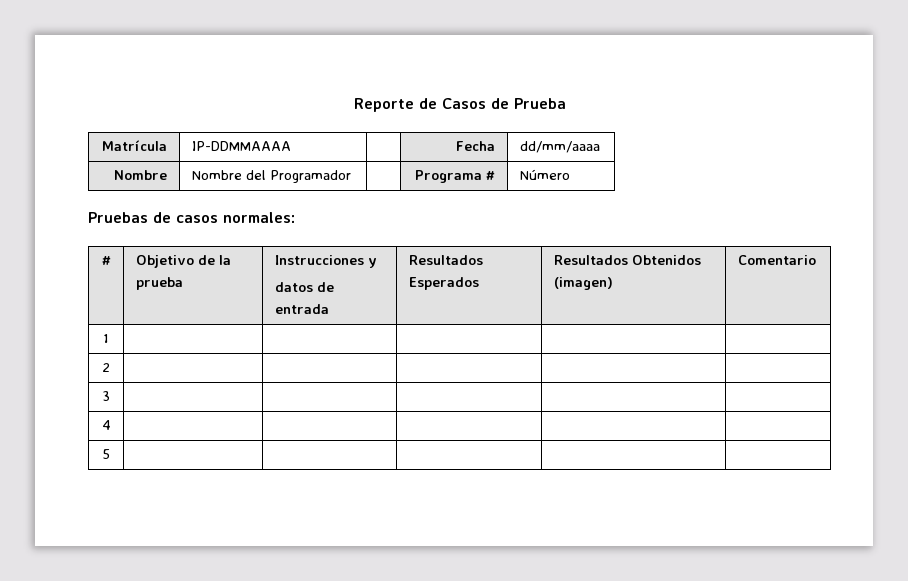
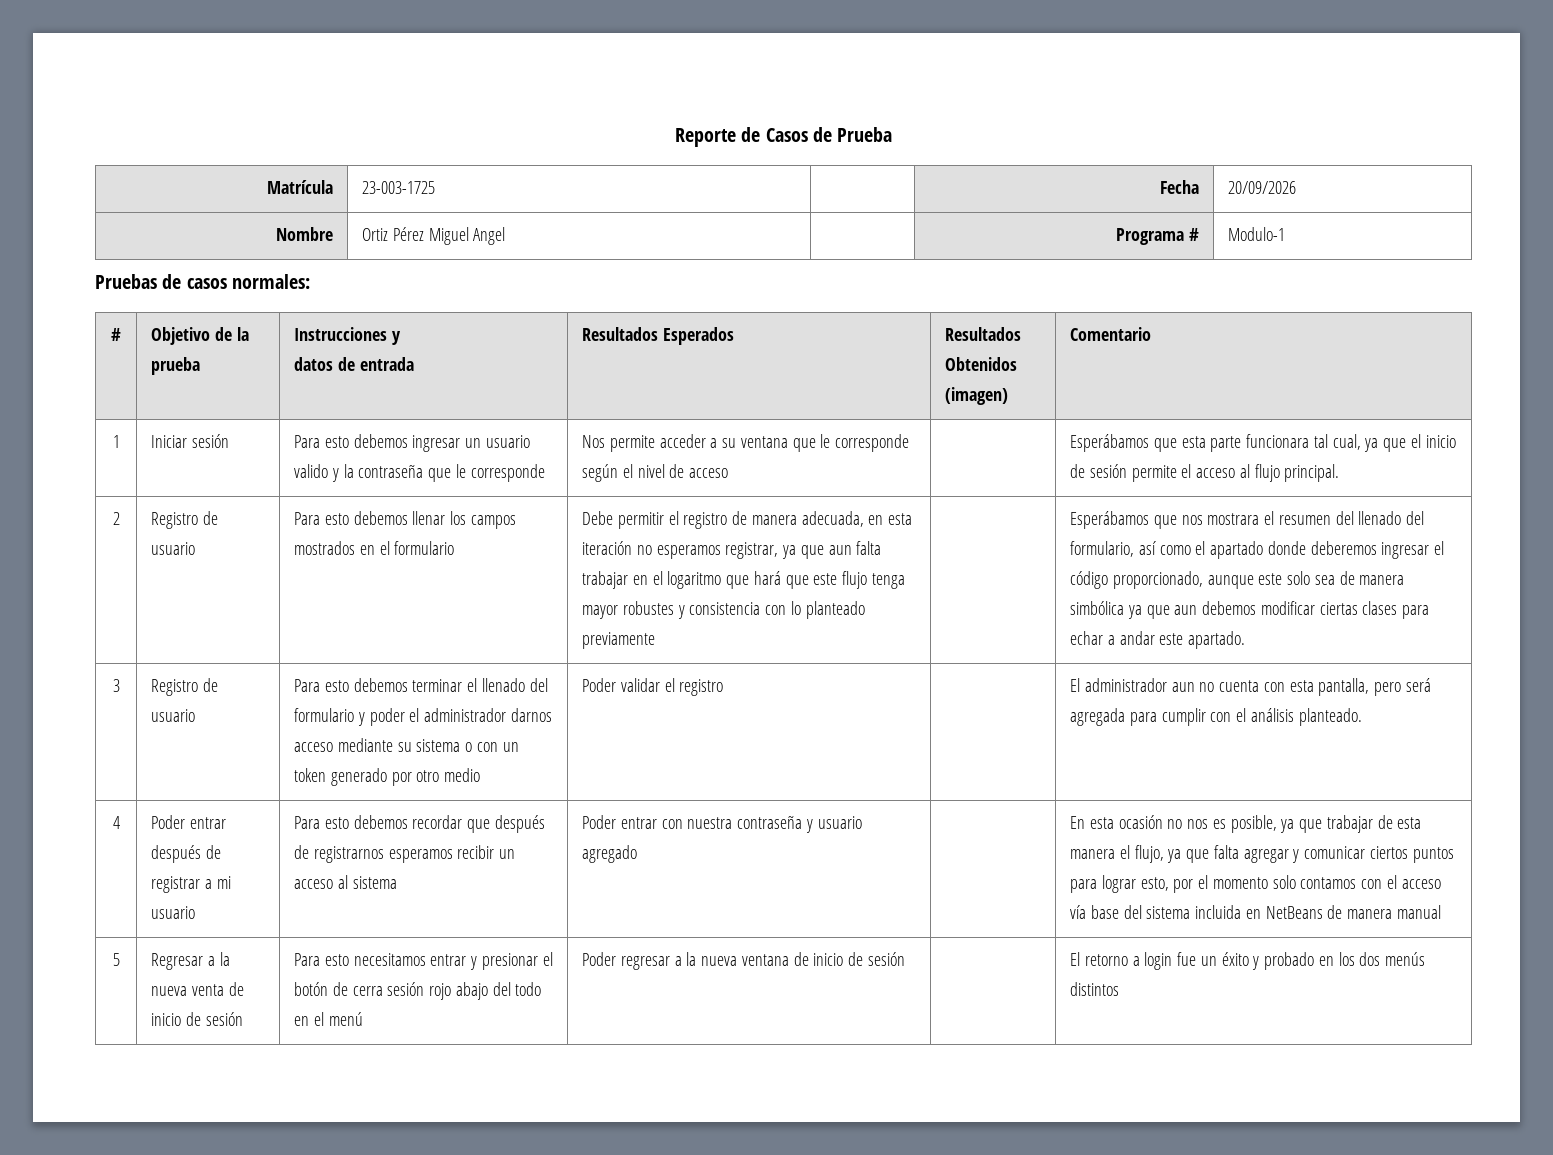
- Matrícula | IP-DDMMAAAA | | Fecha | dd/mm/aaaa
+ Matrícula | 23-003-1725 | | Fecha | 20/09/2026
- Nombre | Nombre del Programador | | Programa # | Número
+ Nombre | Ortiz Pérez Miguel Angel | | Programa # | Modulo-1
- 2 | | | | |
- 3 | | | | |
- 4 | | | | |
- 5 | | | | |
+ Iniciar sesión | Para esto debemos ingresar un usuario valido y la contraseña que le corresponde | Nos permite acceder a su ventana que le corresponde según el nivel de acceso | | Esperábamos que esta parte funcionara tal cual, ya que el inicio de sesión permite el acceso al flujo principal.
+ 2 | Registro de usuario | Para esto debemos llenar los campos mostrados en el formulario | Debe permitir el registro de manera adecuada, en esta iteración no esperamos registrar, ya que aun falta trabajar en el logaritmo que hará que este flujo tenga mayor robustes y consistencia con lo planteado previamente | | Esperábamos que nos mostrara el resumen del llenado del formulario, así como el apartado donde deberemos ingresar el código proporcionado, aunque este solo sea de manera simbólica ya que aun debemos modificar ciertas clases para echar a andar este apartado.
+ 3 | Registro de usuario | Para esto debemos terminar el llenado del formulario y poder el administrador darnos acceso mediante su sistema o con un token generado por otro medio | Poder validar el registro | | El administrador aun no cuenta con esta pantalla, pero será agregada para cumplir con el análisis planteado.
+ 4 | Poder entrar después de registrar a mi usuario | Para esto debemos recordar que después de registrarnos esperamos recibir un acceso al sistema | Poder entrar con nuestra contraseña y usuario agregado | | En esta ocasión no nos es posible, ya que trabajar de esta manera el flujo, ya que falta agregar y comunicar ciertos puntos para lograr esto, por el momento solo contamos con el acceso vía base del sistema incluida en NetBeans de manera manual
+ 5 | Regresar a la nueva venta de inicio de sesión | Para esto necesitamos entrar y presionar el botón de cerra sesión rojo abajo del todo en el menú | Poder regresar a la nueva ventana de inicio de sesión | | El retorno a login fue un éxito y probado en los dos menús distintos

